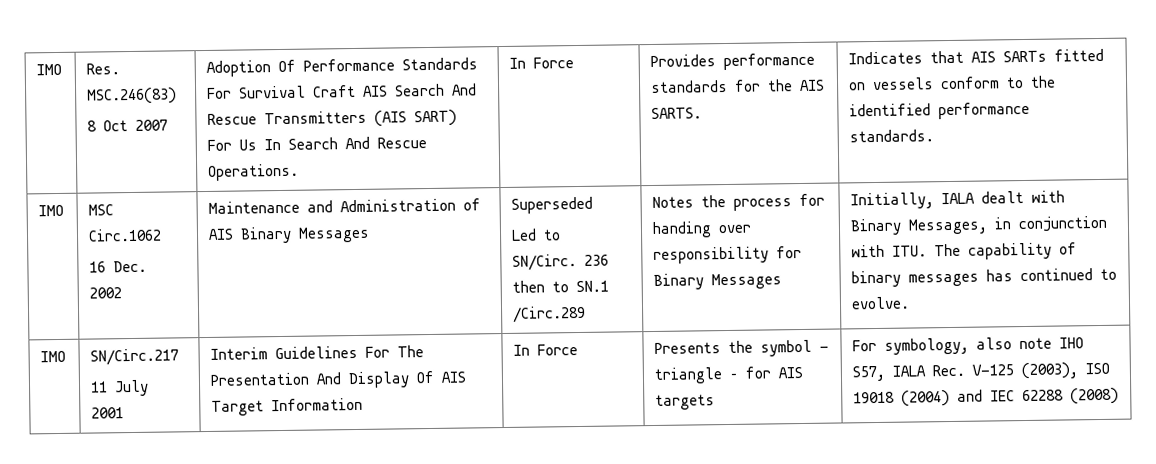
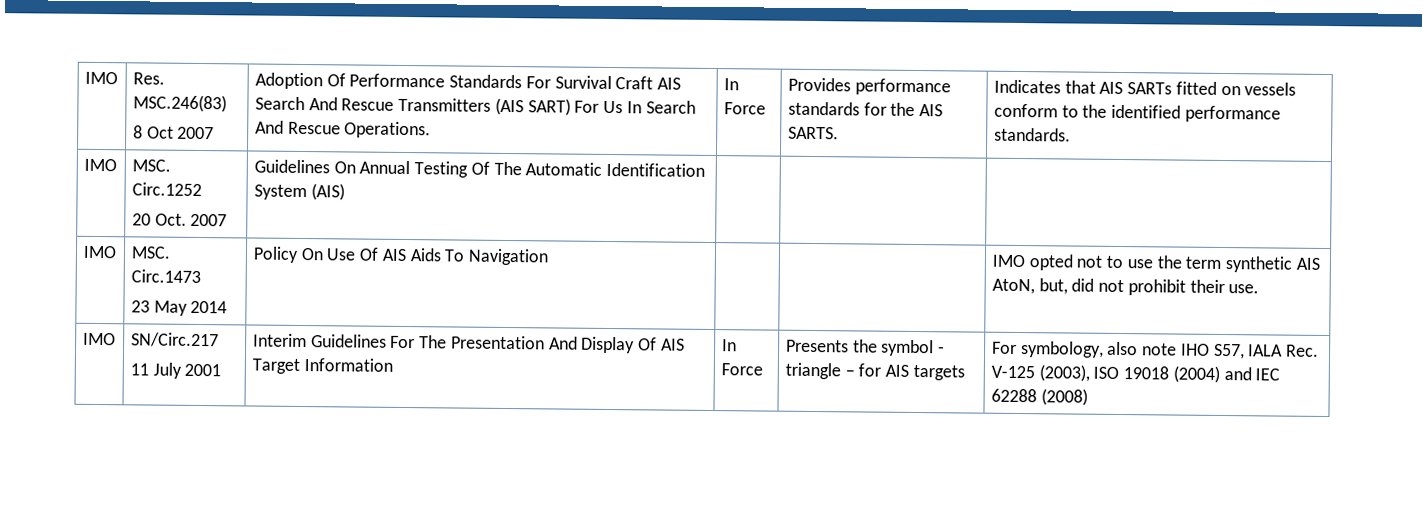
- MSC Circ.1062
- 16 Dec. 2002 | Maintenance and Administration of AIS Binary Messages | Superseded
- Led to SN/Circ. 236 then to SN.1 /Circ.289 | Notes the process for handing over responsibility for Binary Messages | Initially, IALA dealt with Binary Messages, in conjunction with ITU. The capability of binary messages has continued to evolve.
+ MSC. Circ.1252
+ 20 Oct. 2007 | Guidelines On Annual Testing Of The Automatic Identification System (AIS) | | |
+ IMO | MSC. Circ.1473
+ 23 May 2014 | Policy On Use Of AIS Aids To Navigation | | | IMO opted not to use the term synthetic AIS AtoN, but, did not prohibit their use.

